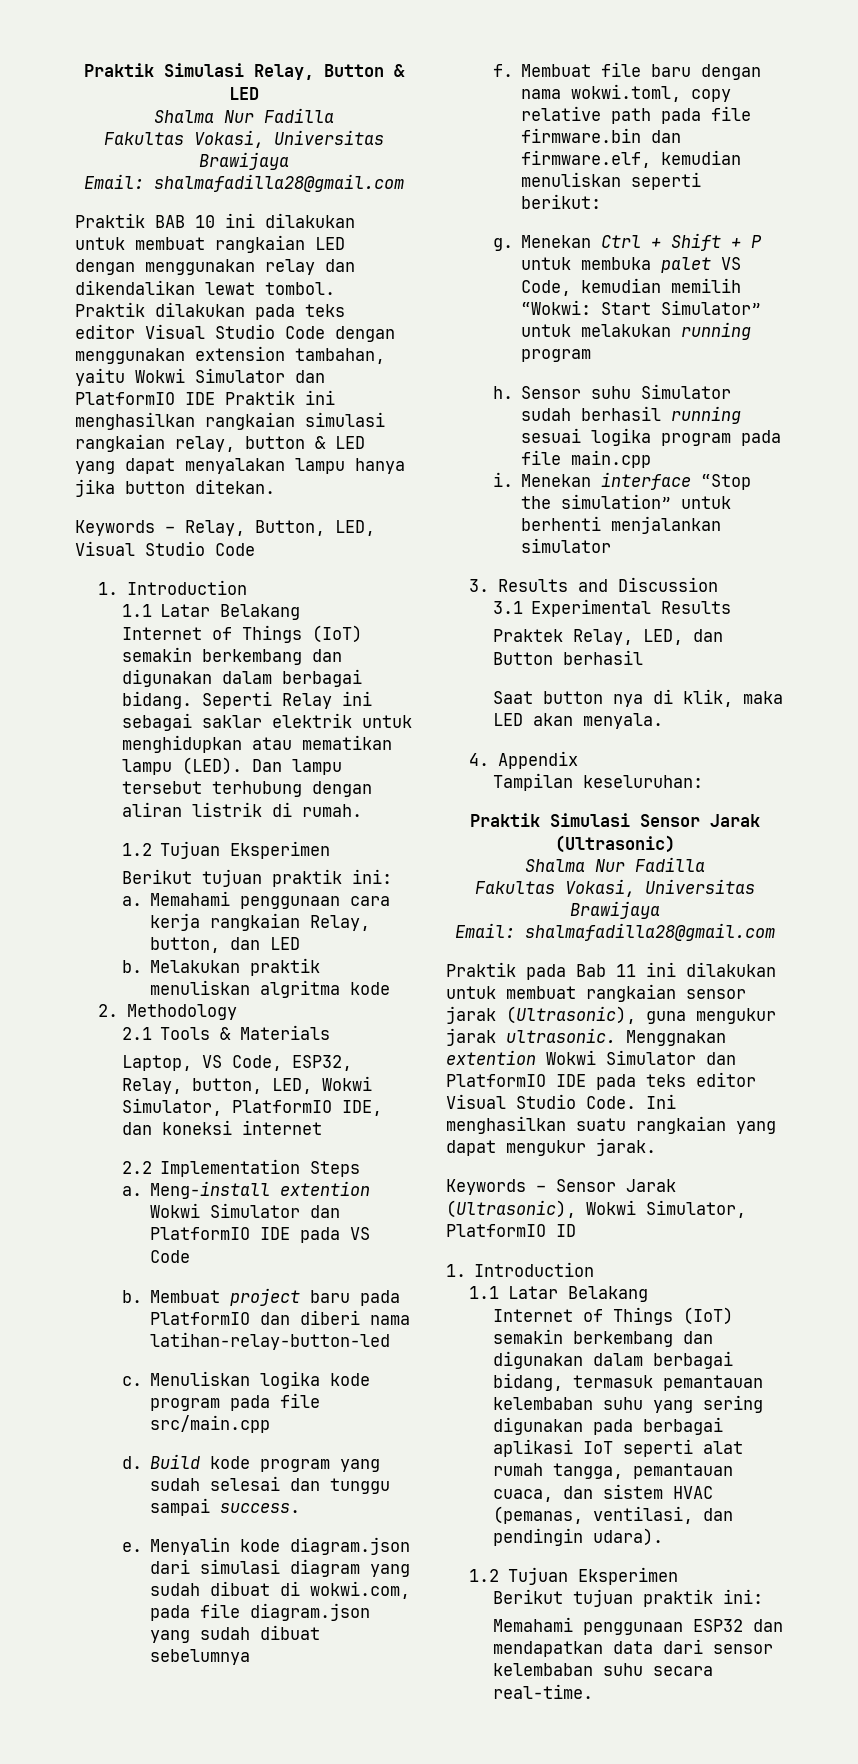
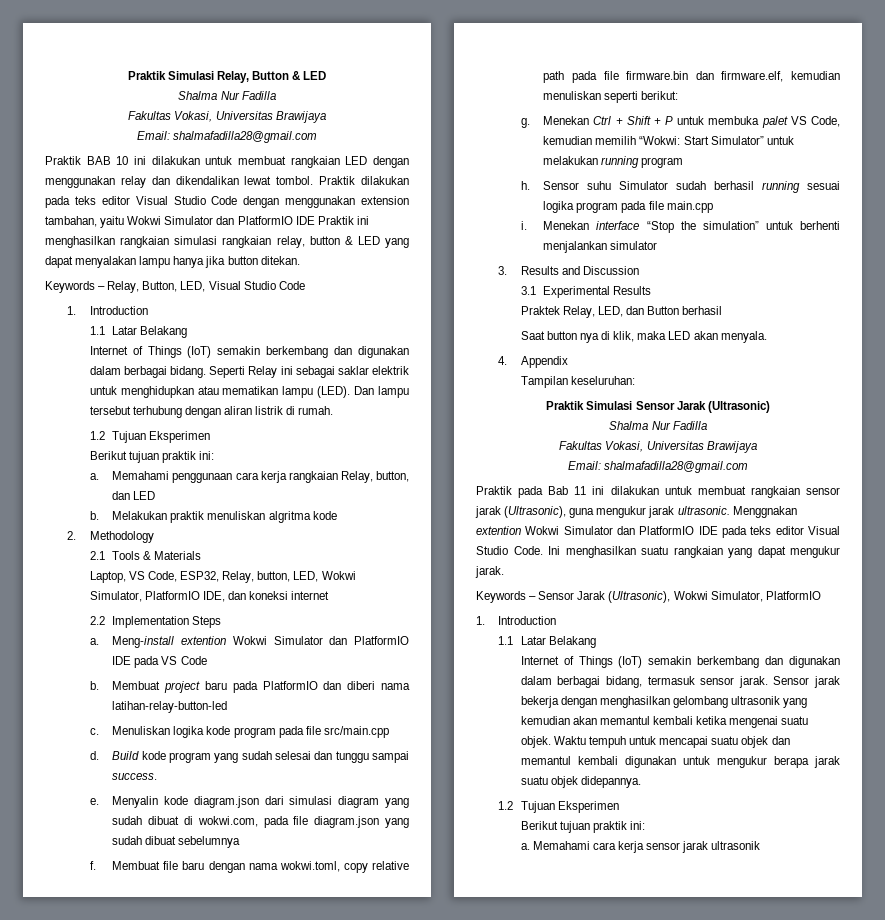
- Keywords – Sensor Jarak (Ultrasonic), Wokwi Simulator, PlatformIO ID
+ Keywords – Sensor Jarak (Ultrasonic), Wokwi Simulator, PlatformIO
- Internet of Things (IoT) semakin berkembang dan digunakan dalam berbagai bidang, termasuk pemantauan kelembaban suhu yang sering digunakan pada berbagai aplikasi IoT seperti alat rumah tangga, pemantauan cuaca, dan sistem HVAC (pemanas, ventilasi, dan pendingin udara).
+ Internet of Things (IoT) semakin berkembang dan digunakan dalam berbagai bidang, termasuk sensor jarak. Sensor jarak bekerja dengan menghasilkan gelombang ultrasonik yang kemudian akan memantul kembali ketika mengenai suatu objek. Waktu tempuh untuk mencapai suatu objek dan memantul kembali digunakan untuk mengukur berapa jarak suatu objek didepannya.
  1.2 Tujuan Eksperimen
  Berikut tujuan praktik ini:
- Memahami penggunaan ESP32 dan mendapatkan data dari sensor kelembaban suhu secara real-time.
+ a. Memahami cara kerja sensor jarak ultrasonik

